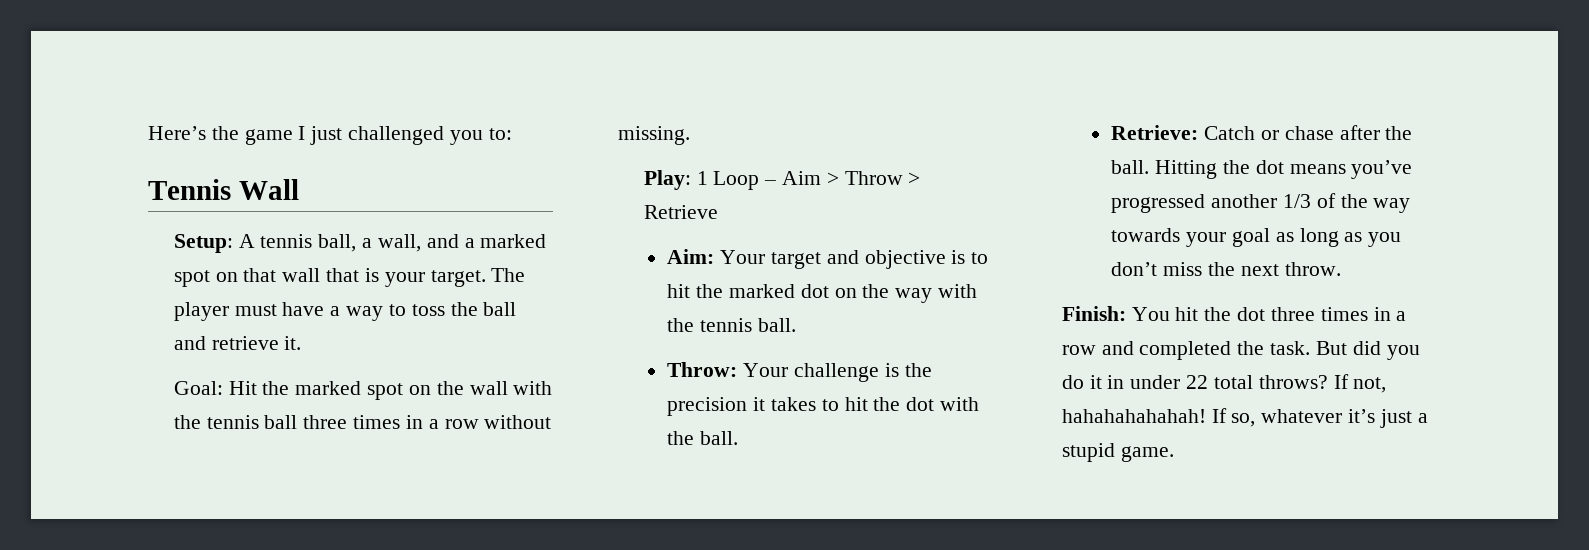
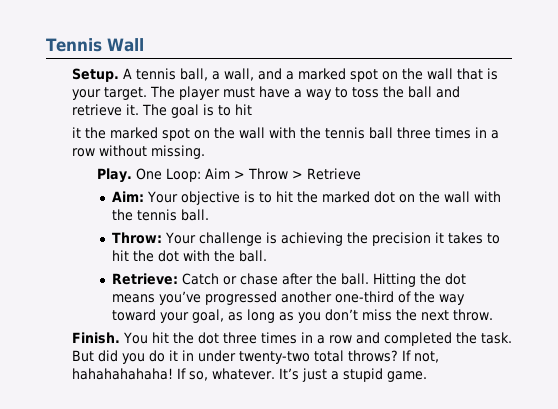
- Here’s the game I just challenged you to:
- Setup: A tennis ball, a wall, and a marked spot on that wall that is your target.
+ Setup. A tennis ball, a wall, and a marked spot on the wall that is your target.
- The player must have a way to toss the ball and retrieve it.
- Goal: Hit the marked spot on the wall with the tennis ball three times in a row without missing.
+ The player must have a way to toss the ball and retrieve it. The goal is to hit
+ it the marked spot on the wall with the tennis ball three times in a row without missing.
- Play: 1 Loop – Aim > Throw > Retrieve
+ Play. One Loop: Aim > Throw > Retrieve
- Aim: Your target and objective is to hit the marked dot on the way with the tennis ball.
+ Aim: Your objective is to hit the marked dot on the wall with the tennis ball.
- Throw: Your challenge is the precision it takes to hit the dot with the ball.
+ Throw: Your challenge is achieving the precision it takes to hit the dot with the ball.
- Hitting the dot means you’ve progressed another 1/3 of the way towards your goal as long as you don’t miss the next throw.
+ Hitting the dot means you’ve progressed another one-third of the way toward your goal, as long as you don’t miss the next throw.
- Finish: You hit the dot three times in a row and completed the task.
+ Finish. You hit the dot three times in a row and completed the task.
- But did you do it in under 22 total throws?
+ But did you do it in under twenty-two total throws?
- If not, hahahahahahah!
+ If not, hahahahahaha!
- If so, whatever it’s just a stupid game.
+ If so, whatever. It’s just a stupid game.

